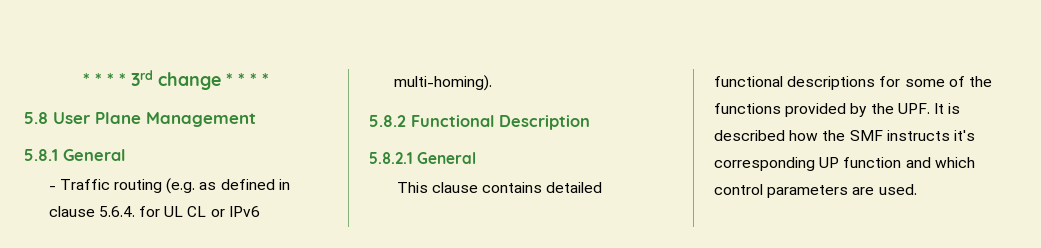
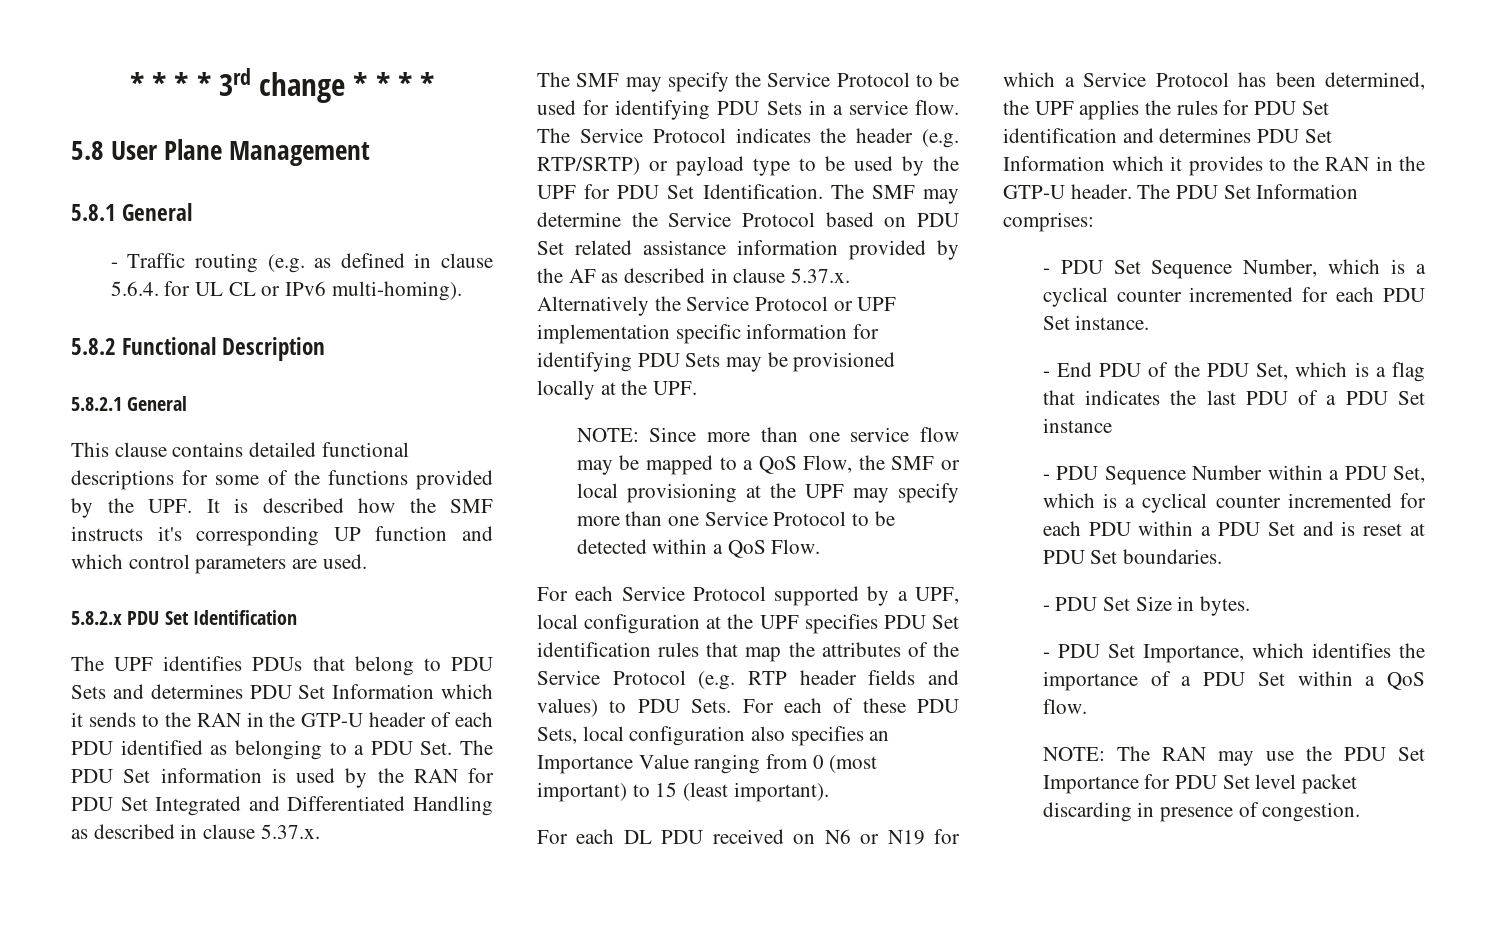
+ 5.8.2.x PDU Set Identification
+ The UPF identifies PDUs that belong to PDU Sets and determines PDU Set Information which it sends to the RAN in the GTP-U header of each PDU identified as belonging to a PDU Set. The PDU Set information is used by the RAN for PDU Set Integrated and Differentiated Handling as described in clause 5.37.x.
+ The SMF may specify the Service Protocol to be used for identifying PDU Sets in a service flow. The Service Protocol indicates the header (e.g. RTP/SRTP) or payload type to be used by the UPF for PDU Set Identification. The SMF may determine the Service Protocol based on PDU Set related assistance information provided by the AF as described in clause 5.37.x. Alternatively the Service Protocol or UPF implementation specific information for identifying PDU Sets may be provisioned locally at the UPF.
+ NOTE: Since more than one service flow may be mapped to a QoS Flow, the SMF or local provisioning at the UPF may specify more than one Service Protocol to be detected within a QoS Flow.
+ For each Service Protocol supported by a UPF, local configuration at the UPF specifies PDU Set identification rules that map the attributes of the Service Protocol (e.g. RTP header fields and values) to PDU Sets. For each of these PDU Sets, local configuration also specifies an Importance Value ranging from 0 (most important) to 15 (least important).
+ For each DL PDU received on N6 or N19 for which a Service Protocol has been determined, the UPF applies the rules for PDU Set identification and determines PDU Set Information which it provides to the RAN in the GTP-U header. The PDU Set Information comprises:
+ - PDU Set Sequence Number, which is a cyclical counter incremented for each PDU Set instance.
+ - End PDU of the PDU Set, which is a flag that indicates the last PDU of a PDU Set instance
+ - PDU Sequence Number within a PDU Set, which is a cyclical counter incremented for each PDU within a PDU Set and is reset at PDU Set boundaries.
+ - PDU Set Size in bytes.
+ - PDU Set Importance, which identifies the importance of a PDU Set within a QoS flow.
+ NOTE: The RAN may use the PDU Set Importance for PDU Set level packet discarding in presence of congestion.

